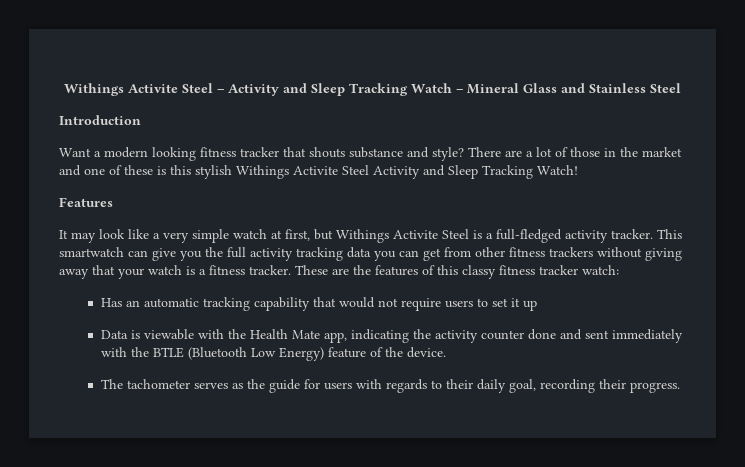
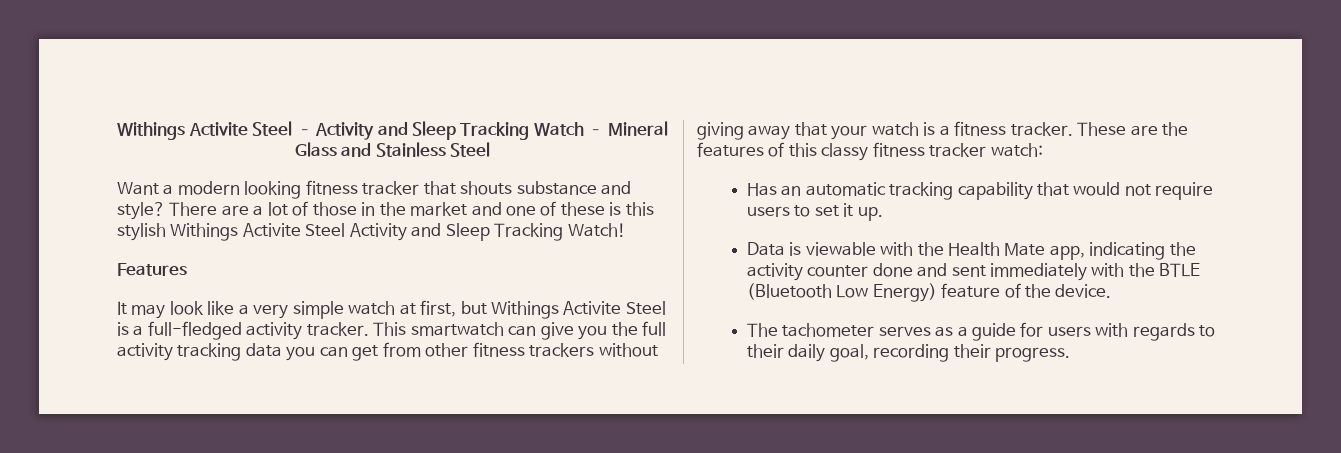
- Introduction
- Has an automatic tracking capability that would not require users to set it up
+ Has an automatic tracking capability that would not require users to set it up.
- The tachometer serves as the guide for users with regards to their daily goal, recording their progress.
+ The tachometer serves as a guide for users with regards to their daily goal, recording their progress.

